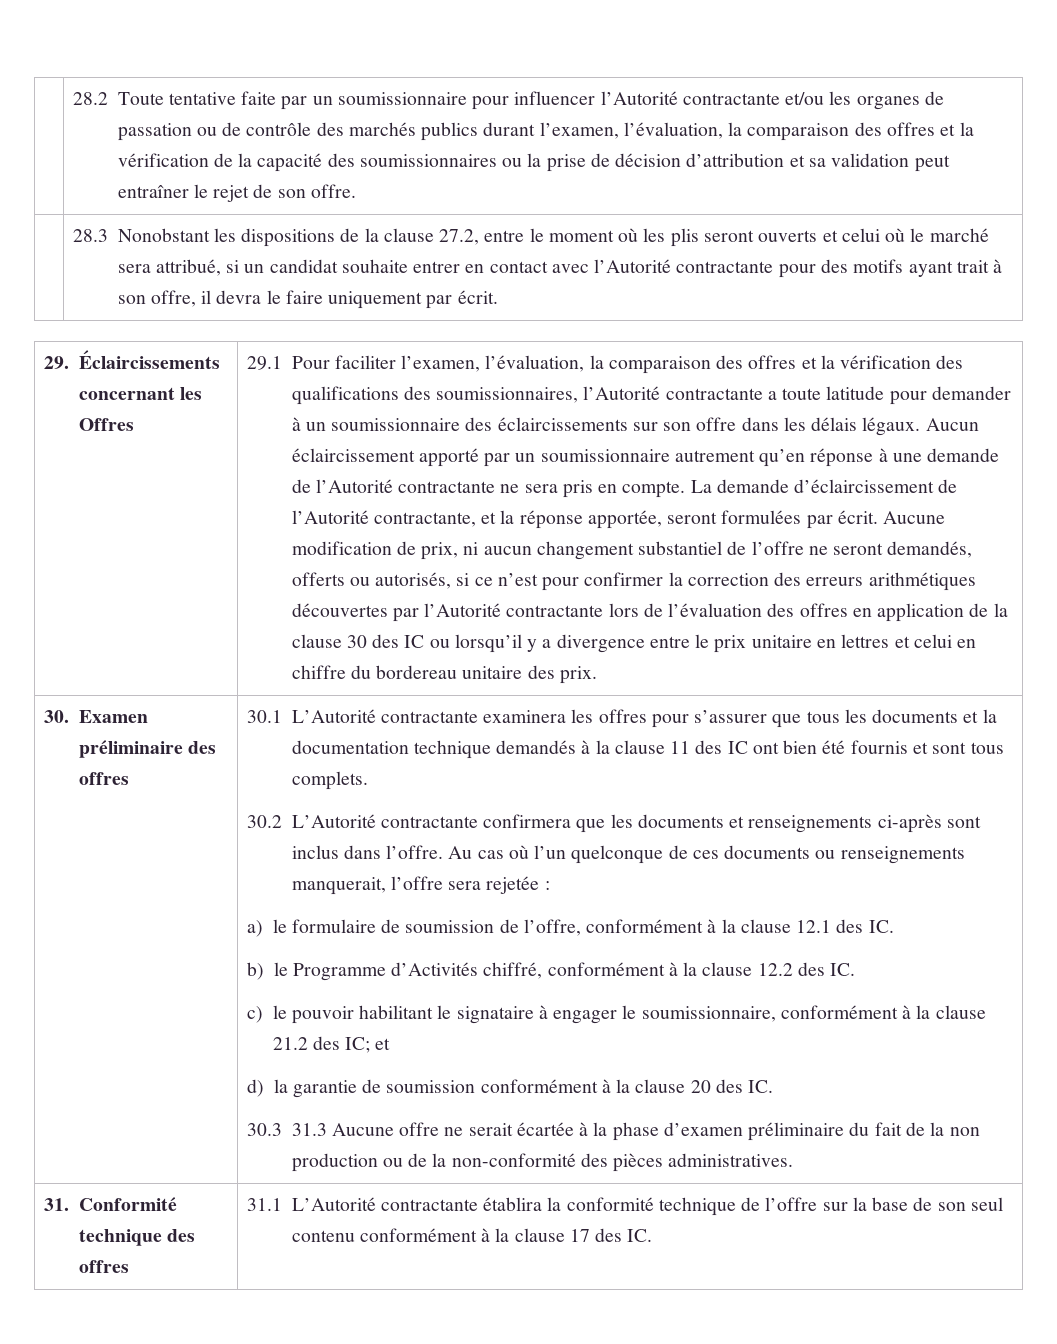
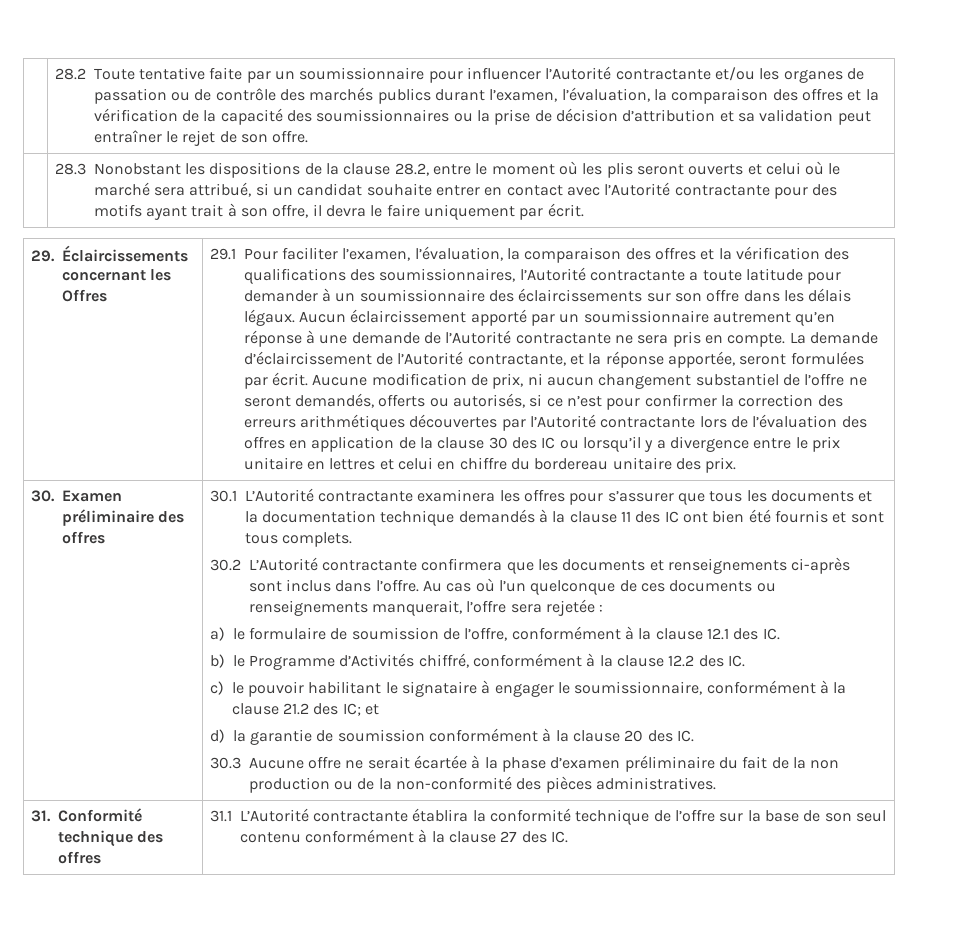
- 28.3 Nonobstant les dispositions de la clause 27.2, entre le moment où les plis seront ouverts et celui où le marché sera attribué, si un candidat souhaite entrer en contact avec l’Autorité contractante pour des motifs ayant trait à son offre, il devra le faire uniquement par écrit.
+ 28.3 Nonobstant les dispositions de la clause 28.2, entre le moment où les plis seront ouverts et celui où le marché sera attribué, si un candidat souhaite entrer en contact avec l’Autorité contractante pour des motifs ayant trait à son offre, il devra le faire uniquement par écrit.
- 30.3 31.3 Aucune offre ne serait écartée à la phase d’examen préliminaire du fait de la non production ou de la non-conformité des pièces administratives.
+ 30.3 Aucune offre ne serait écartée à la phase d’examen préliminaire du fait de la non production ou de la non-conformité des pièces administratives.
- 31. Conformité technique des offres | 31.1 L’Autorité contractante établira la conformité technique de l’offre sur la base de son seul contenu conformément à la clause 17 des IC.
+ 31. Conformité technique des offres | 31.1 L’Autorité contractante établira la conformité technique de l’offre sur la base de son seul contenu conformément à la clause 27 des IC.

